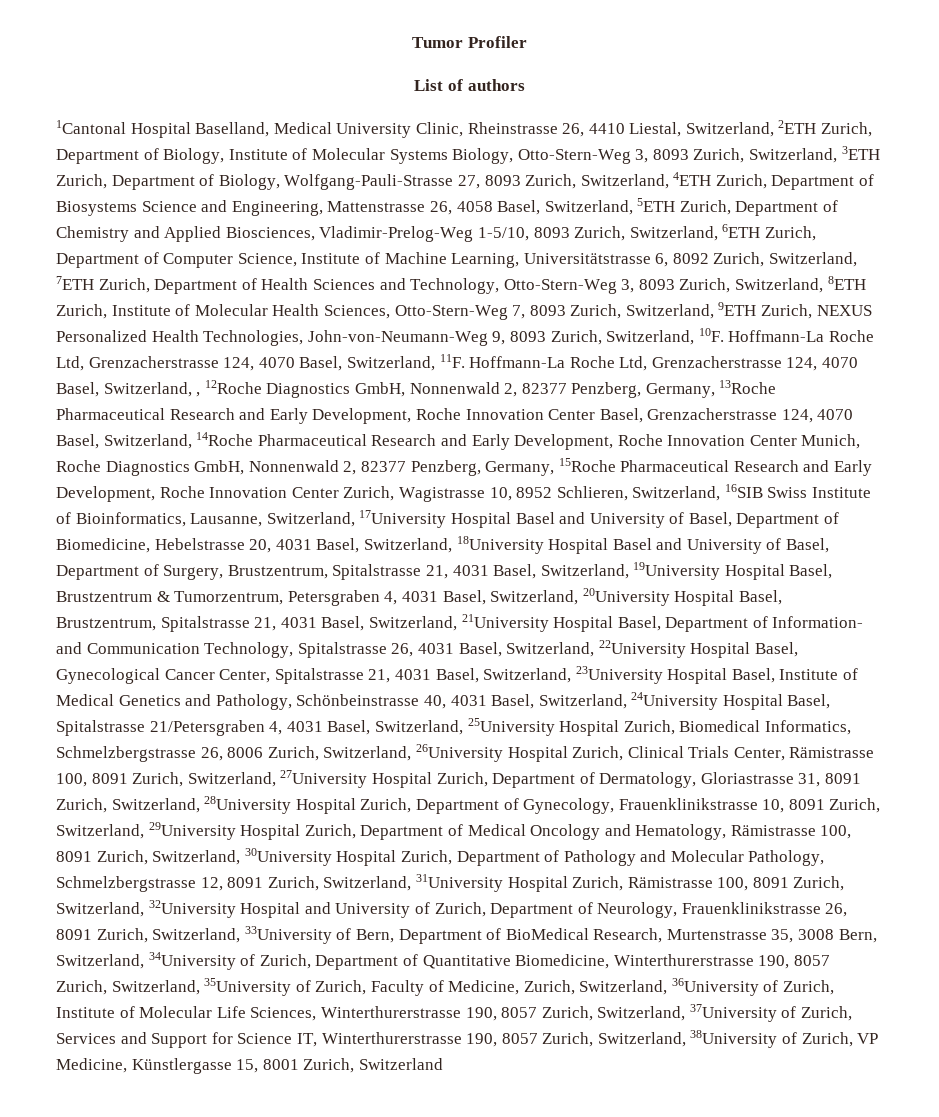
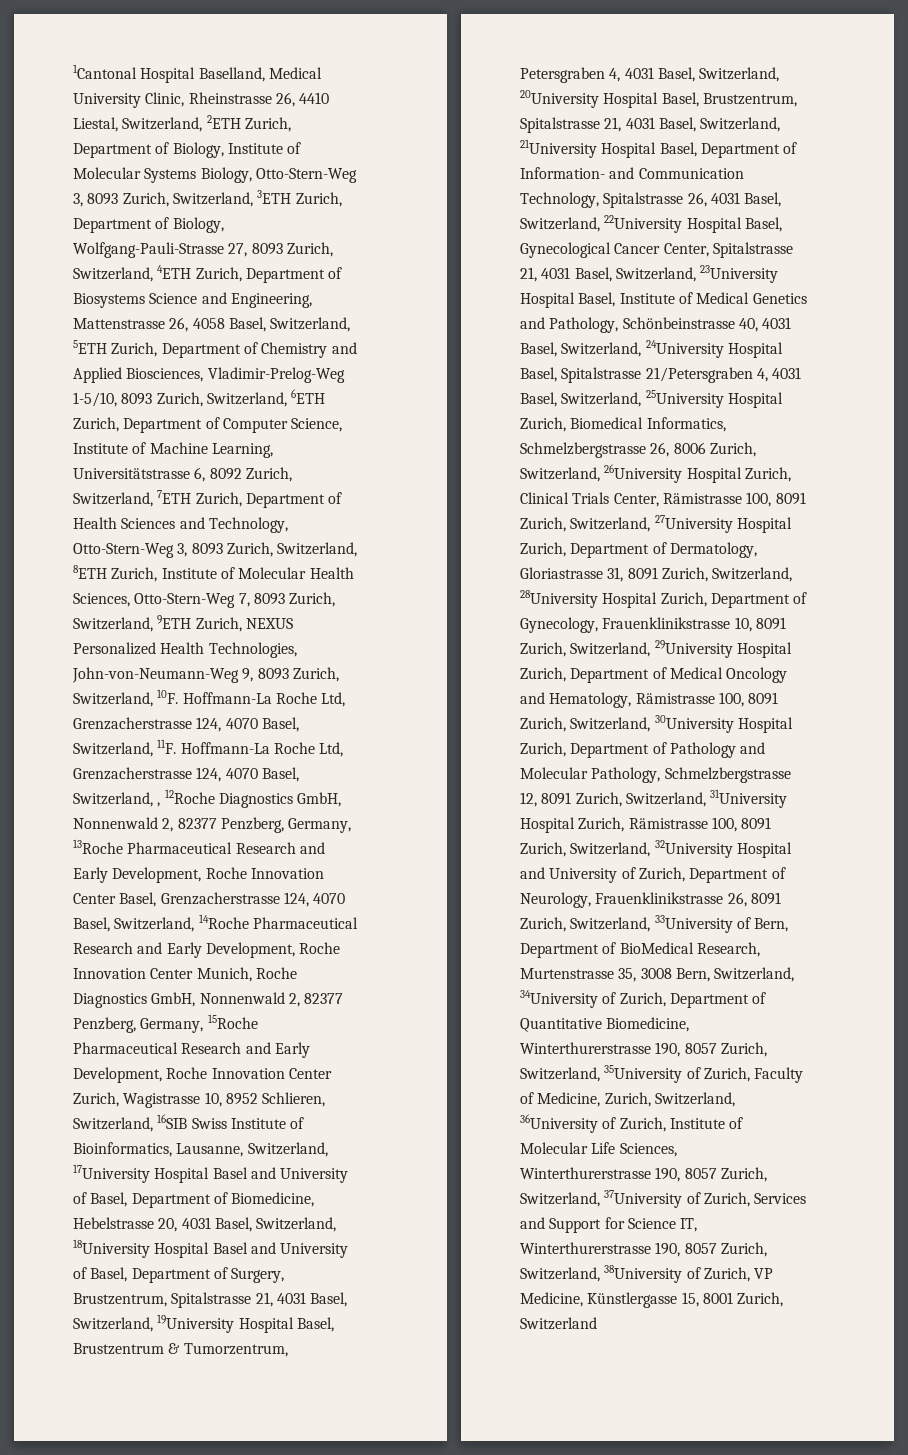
- Tumor Profiler
- List of authors

